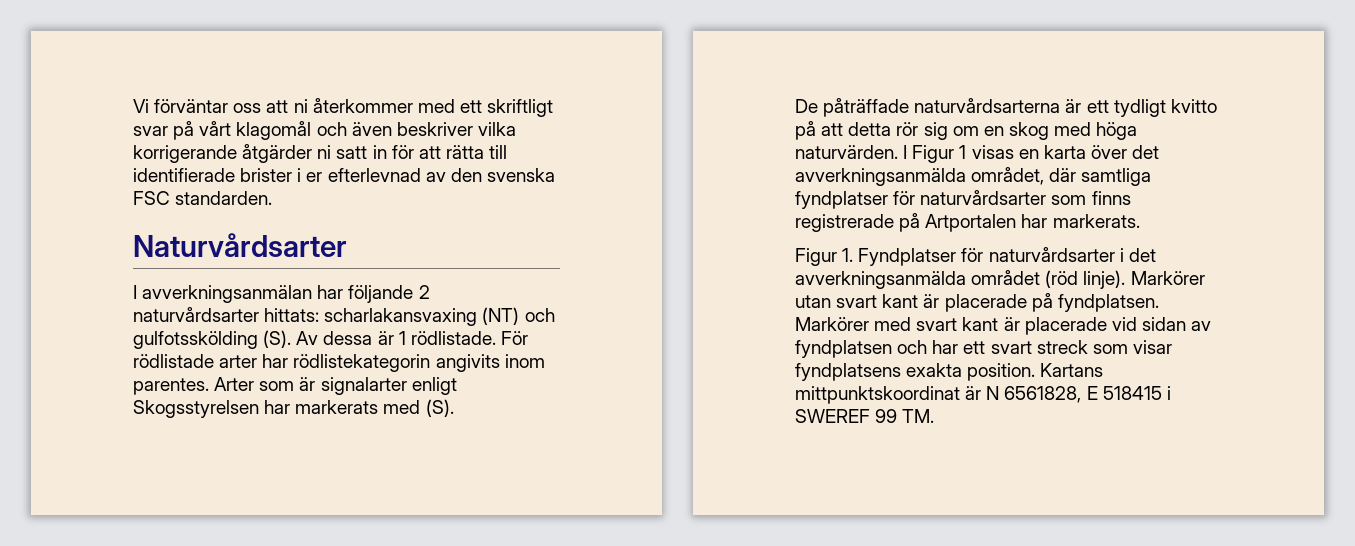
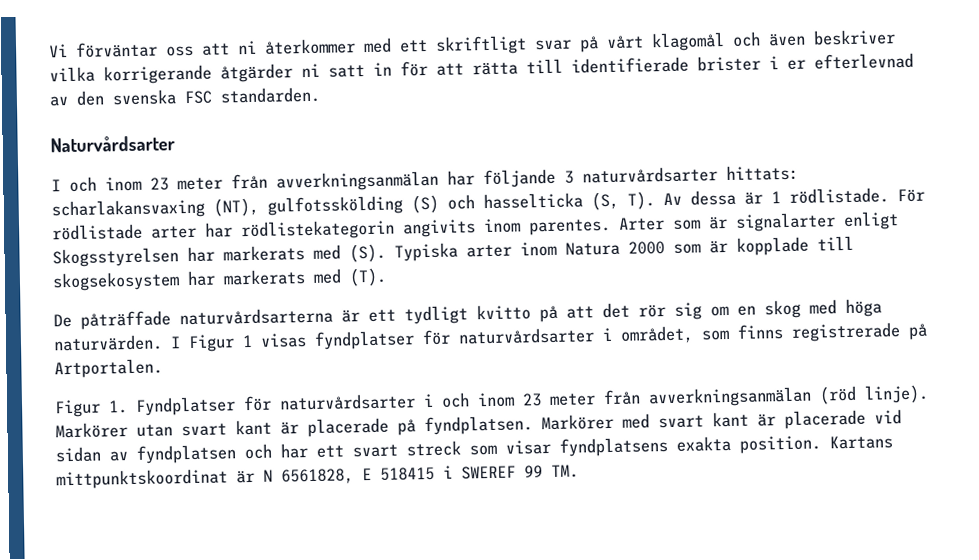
- I avverkningsanmälan har följande 2 naturvårdsarter hittats: scharlakansvaxing (NT) och gulfotsskölding (S). Av dessa är 1 rödlistade.
+ I och inom 23 meter från avverkningsanmälan har följande 3 naturvårdsarter hittats: scharlakansvaxing (NT), gulfotsskölding (S) och hasselticka (S, T). Av dessa är 1 rödlistade.
- Arter som är signalarter enligt Skogsstyrelsen har markerats med (S).
+ Arter som är signalarter enligt Skogsstyrelsen har markerats med (S). Typiska arter inom Natura 2000 som är kopplade till skogsekosystem har markerats med (T).
- De påträffade naturvårdsarterna är ett tydligt kvitto på att detta rör sig om en skog med höga naturvärden.
+ De påträffade naturvårdsarterna är ett tydligt kvitto på att det rör sig om en skog med höga naturvärden.
- I Figur 1 visas en karta över det avverkningsanmälda området, där samtliga fyndplatser för naturvårdsarter som finns registrerade på Artportalen har markerats.
+ I Figur 1 visas fyndplatser för naturvårdsarter i området, som finns registrerade på Artportalen.
- Figur 1. Fyndplatser för naturvårdsarter i det avverkningsanmälda området (röd linje).
+ Figur 1. Fyndplatser för naturvårdsarter i och inom 23 meter från avverkningsanmälan (röd linje).

